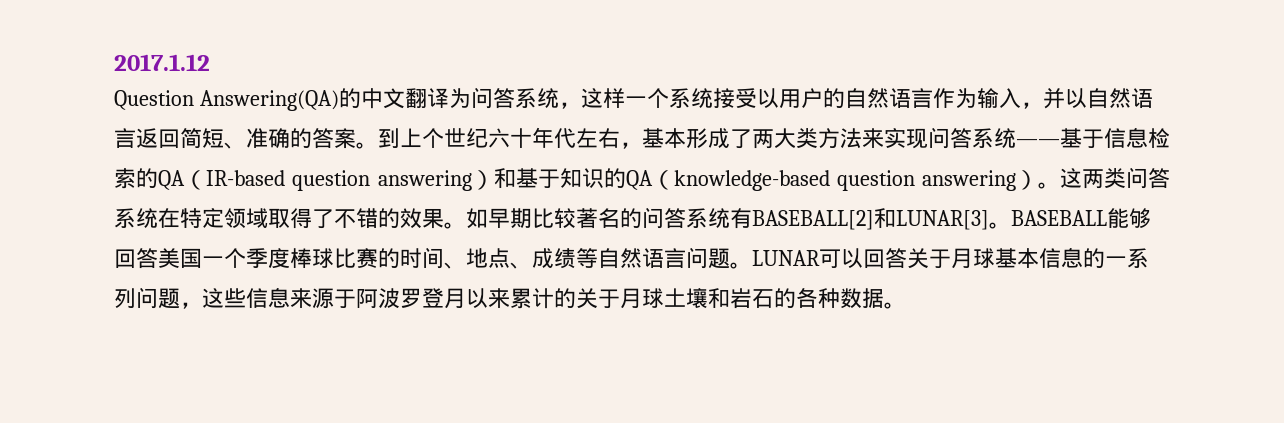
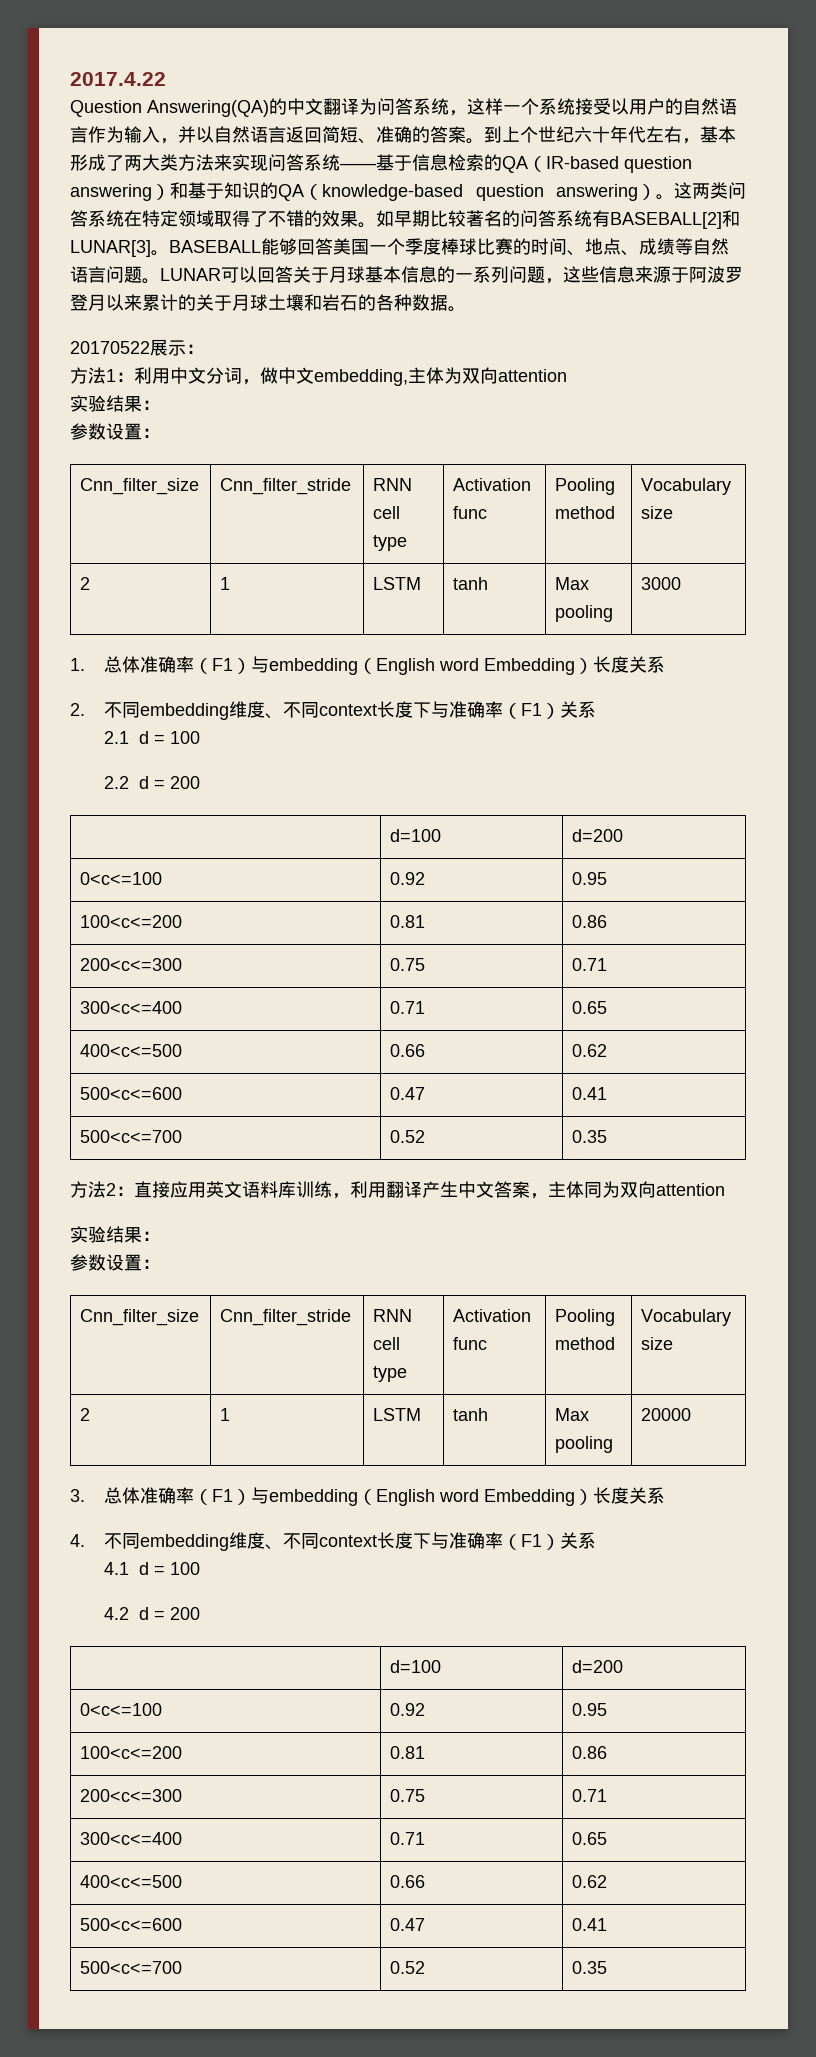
- 2017.1.12
+ 2017.4.22
+ 20170522展示：
+ 方法1：利用中文分词，做中文embedding,主体为双向attention
+ 实验结果：
+ 参数设置：
+ Cnn_filter_size | Cnn_filter_stride | RNN cell type | Activation func | Pooling method | Vocabulary size
+ 2 | 1 | LSTM | tanh | Max pooling | 3000
+ 1.总体准确率（F1）与embedding（English word Embedding）长度关系
+ 2.不同embedding维度、不同context长度下与准确率（F1）关系
+ 2.1 d = 100
+ 2.2 d = 200
+ | d=100 | d=200
+ 0<c<=100 | 0.92 | 0.95
+ 100<c<=200 | 0.81 | 0.86
+ 200<c<=300 | 0.75 | 0.71
+ 300<c<=400 | 0.71 | 0.65
+ 400<c<=500 | 0.66 | 0.62
+ 500<c<=600 | 0.47 | 0.41
+ 500<c<=700 | 0.52 | 0.35
+ 方法2：直接应用英文语料库训练，利用翻译产生中文答案，主体同为双向attention
+ 实验结果：
+ 参数设置：
+ Cnn_filter_size | Cnn_filter_stride | RNN cell type | Activation func | Pooling method | Vocabulary size
+ 2 | 1 | LSTM | tanh | Max pooling | 20000
+ 3.总体准确率（F1）与embedding（English word Embedding）长度关系
+ 4.不同embedding维度、不同context长度下与准确率（F1）关系
+ 4.1 d = 100
+ 4.2 d = 200
+ | d=100 | d=200
+ 0<c<=100 | 0.92 | 0.95
+ 100<c<=200 | 0.81 | 0.86
+ 200<c<=300 | 0.75 | 0.71
+ 300<c<=400 | 0.71 | 0.65
+ 400<c<=500 | 0.66 | 0.62
+ 500<c<=600 | 0.47 | 0.41
+ 500<c<=700 | 0.52 | 0.35

